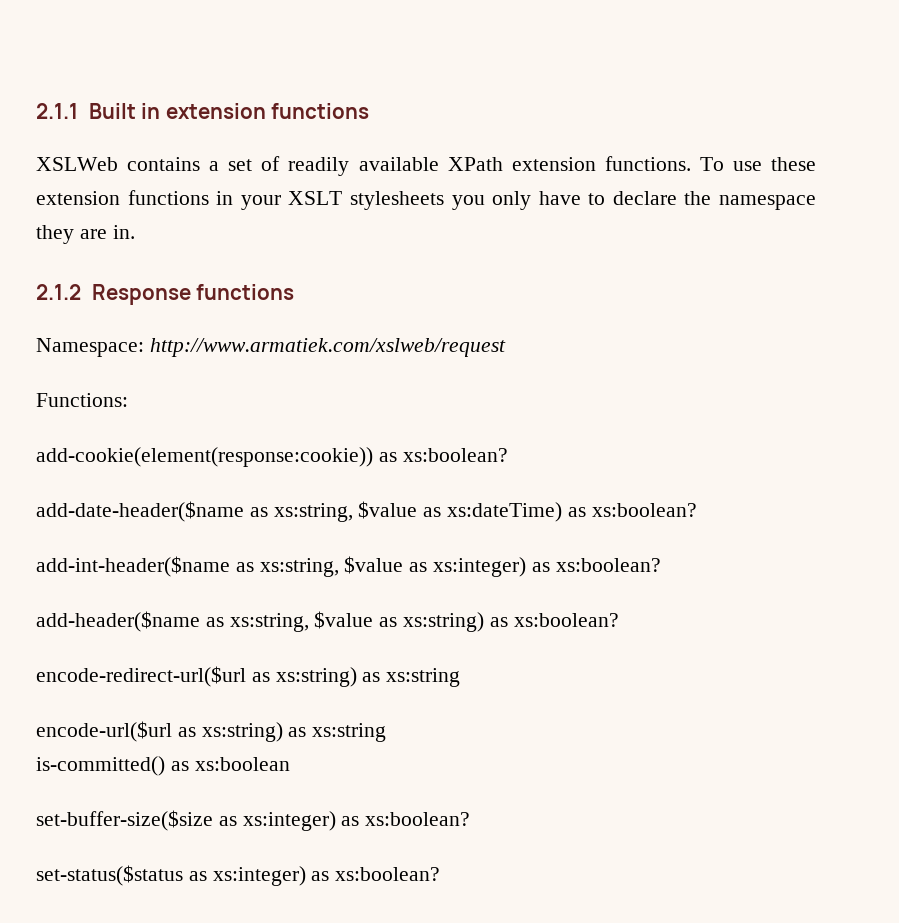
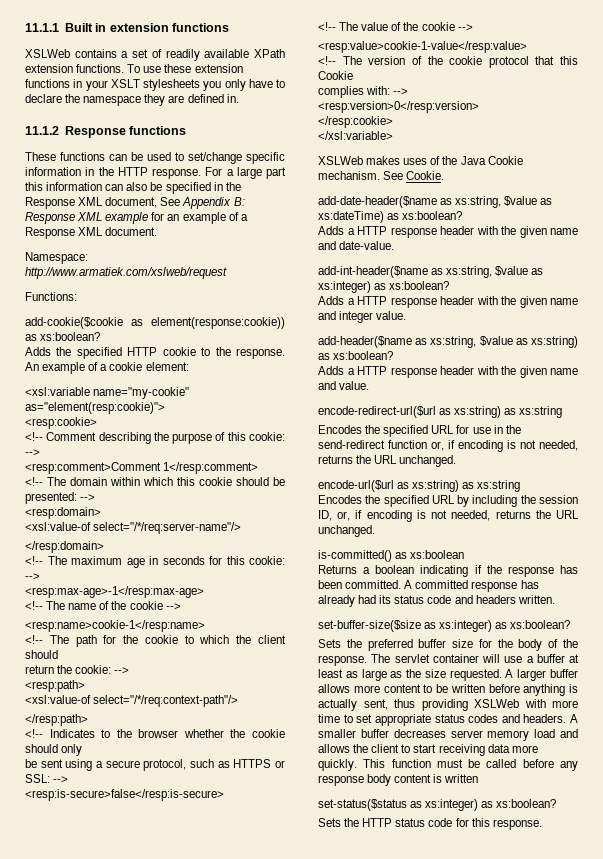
- 2.1.1 Built in extension functions
+ 11.1.1 Built in extension functions
- To use these extension functions in your XSLT stylesheets you only have to declare the namespace they are in.
+ To use these extension functions in your XSLT stylesheets you only have to declare the namespace they are defined in.
- 2.1.2 Response functions
+ 11.1.2 Response functions
+ These functions can be used to set/change specific information in the HTTP response. For a large part this information can also be specified in the Response XML document, See Appendix B: Response XML example for an example of a Response XML document.
- add-cookie(element(response:cookie)) as xs:boolean?
+ add-cookie($cookie as element(response:cookie)) as xs:boolean?
+ Adds the specified HTTP cookie to the response. An example of a cookie element:
+ <xsl:variable name="my-cookie" as="element(resp:cookie)">
+ <resp:cookie>
+ <!-- Comment describing the purpose of this cookie: -->
+ <resp:comment>Comment 1</resp:comment>
+ <!-- The domain within which this cookie should be presented: -->
+ <resp:domain>
+ <xsl:value-of select="/*/req:server-name"/>
+ </resp:domain>
+ <!-- The maximum age in seconds for this cookie: -->
+ <resp:max-age>-1</resp:max-age>
+ <!-- The name of the cookie -->
+ <resp:name>cookie-1</resp:name>
+ <!-- The path for the cookie to which the client should
+ return the cookie: -->
+ <resp:path>
+ <xsl:value-of select="/*/req:context-path"/>
+ </resp:path>
+ <!-- Indicates to the browser whether the cookie should only
+ be sent using a secure protocol, such as HTTPS or SSL: -->
+ <resp:is-secure>false</resp:is-secure>
+ <!-- The value of the cookie -->
+ <resp:value>cookie-1-value</resp:value>
+ <!-- The version of the cookie protocol that this Cookie
+ complies with: -->
+ <resp:version>0</resp:version>
+ </resp:cookie>
+ </xsl:variable>
+ XSLWeb makes uses of the Java Cookie mechanism. See Cookie.
+ Adds a HTTP response header with the given name and date-value.
+ Adds a HTTP response header with the given name and integer value.
+ Adds a HTTP response header with the given name and value.
+ Encodes the specified URL for use in the send-redirect function or, if encoding is not needed, returns the URL unchanged.
+ Encodes the specified URL by including the session ID, or, if encoding is not needed, returns the URL unchanged.
  is-committed() as xs:boolean
+ Returns a boolean indicating if the response has been committed. A committed response has already had its status code and headers written.
+ Sets the preferred buffer size for the body of the response. The servlet container will use a buffer at least as large as the size requested. A larger buffer allows more content to be written before anything is actually sent, thus providing XSLWeb with more time to set appropriate status codes and headers. A smaller buffer decreases server memory load and allows the client to start receiving data more quickly. This function must be called before any response body content is written
+ Sets the HTTP status code for this response.

